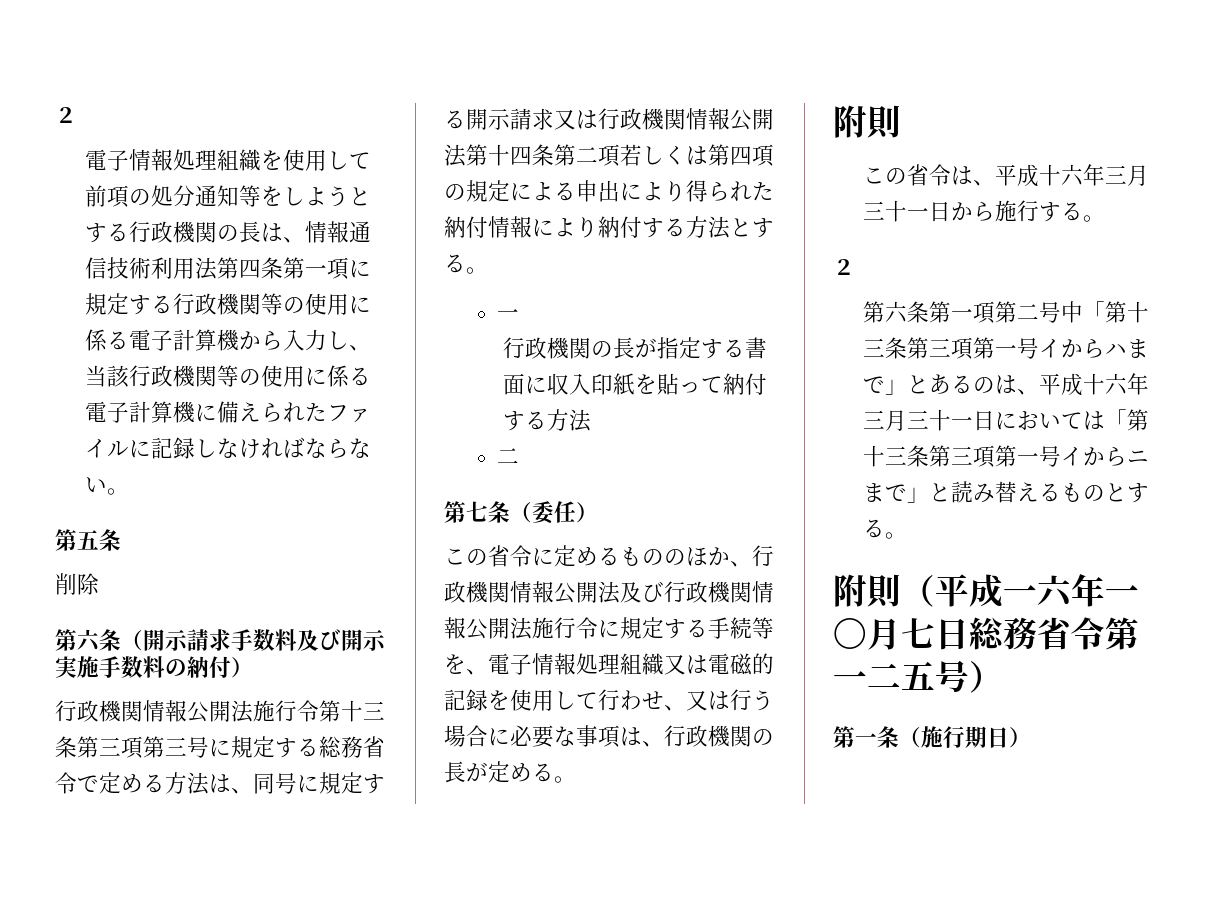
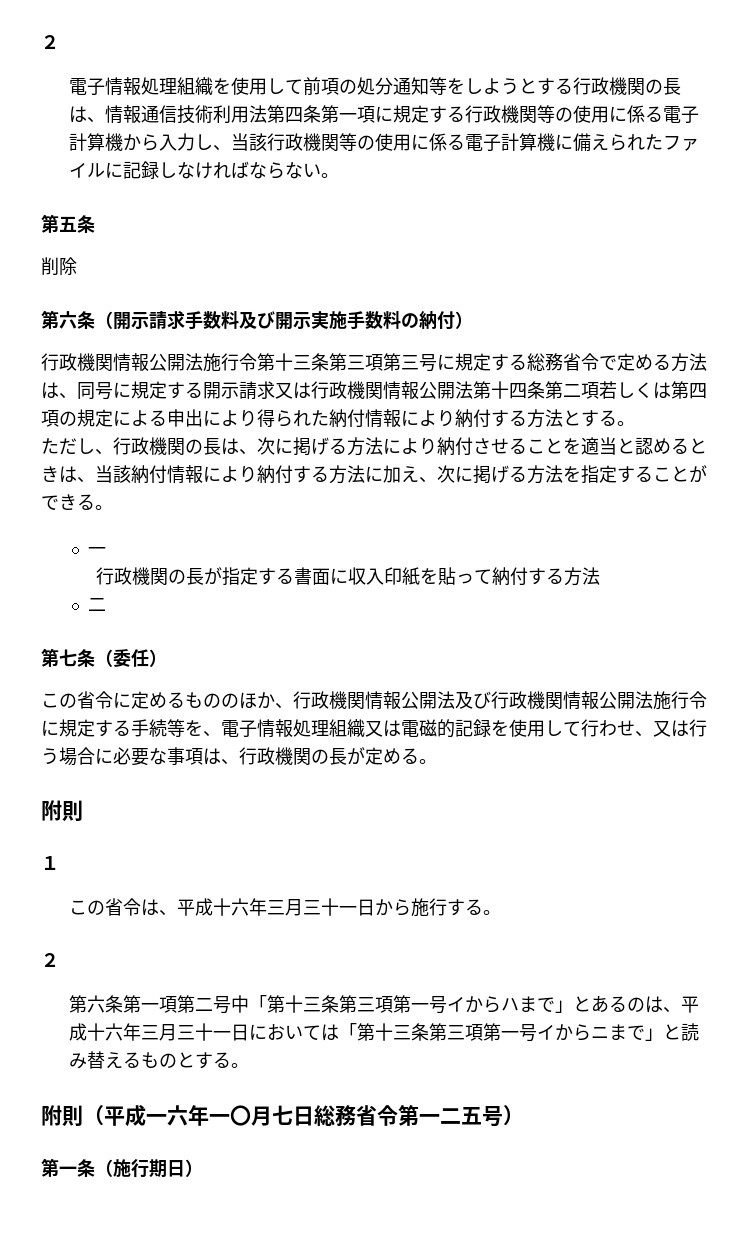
+ ただし、行政機関の長は、次に掲げる方法により納付させることを適当と認めるときは、当該納付情報により納付する方法に加え、次に掲げる方法を指定することができる。
+ １

